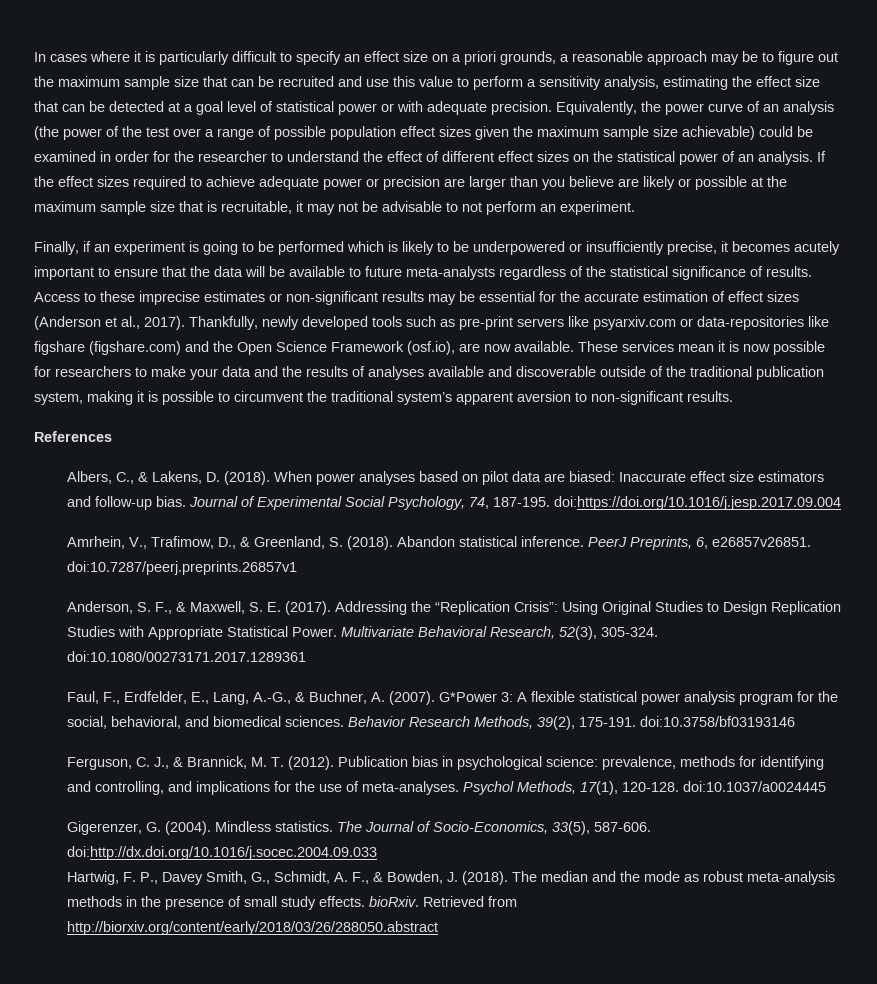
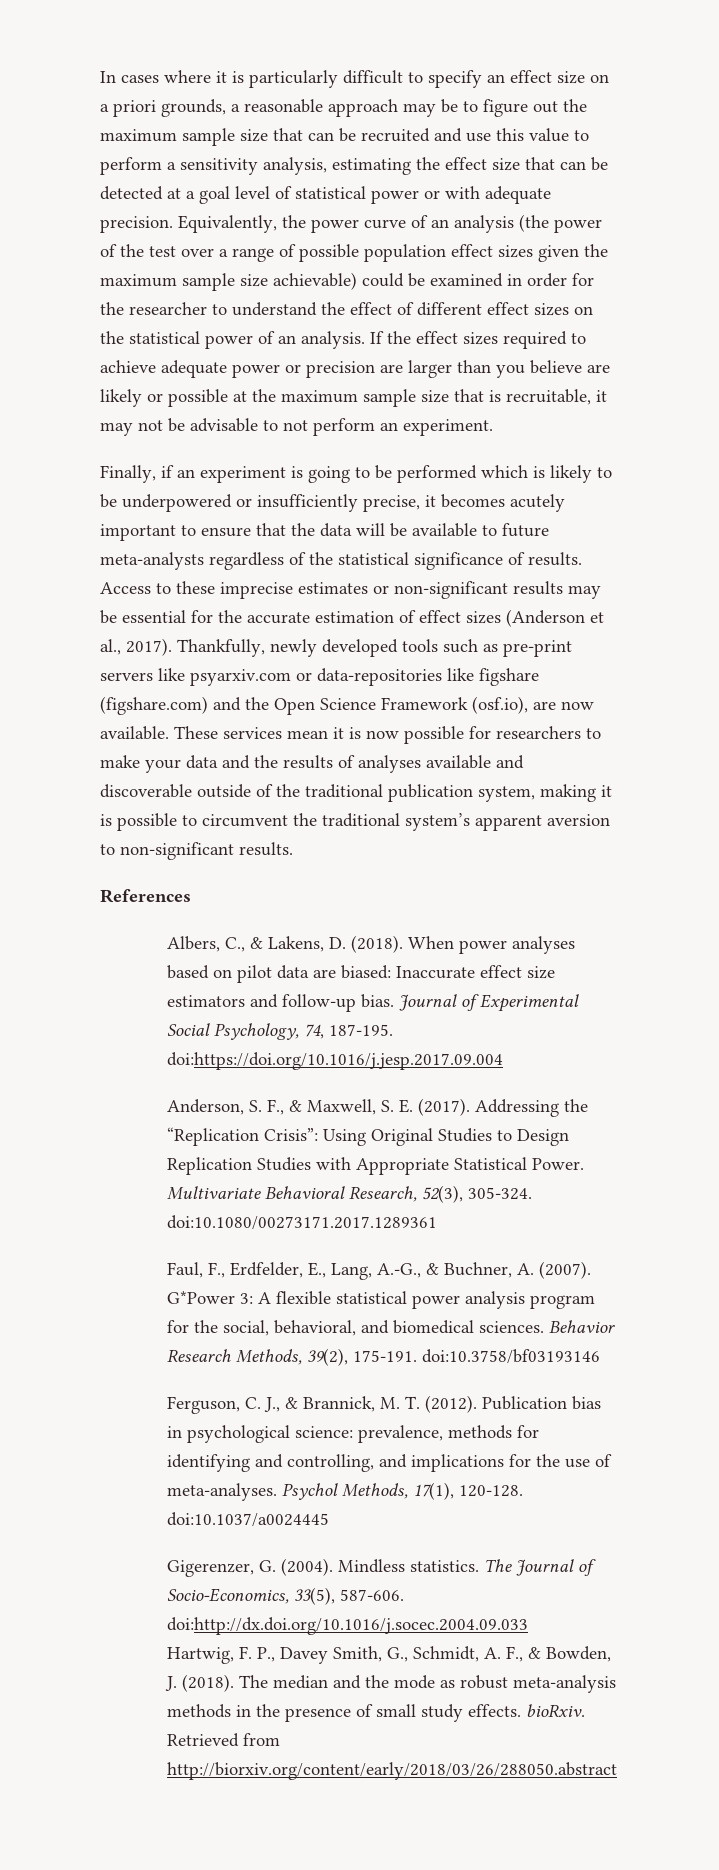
- Amrhein, V., Trafimow, D., & Greenland, S. (2018). Abandon statistical inference. PeerJ Preprints, 6, e26857v26851. doi:10.7287/peerj.preprints.26857v1

